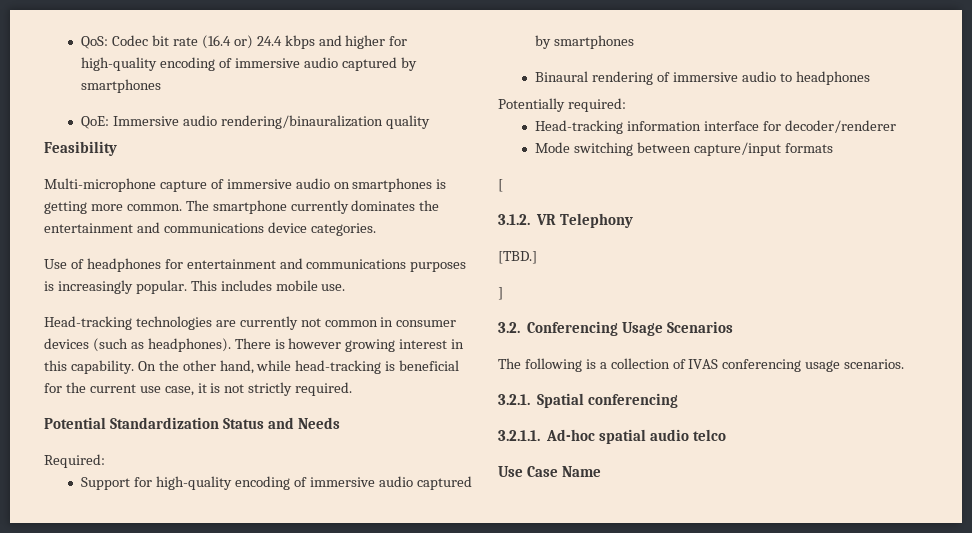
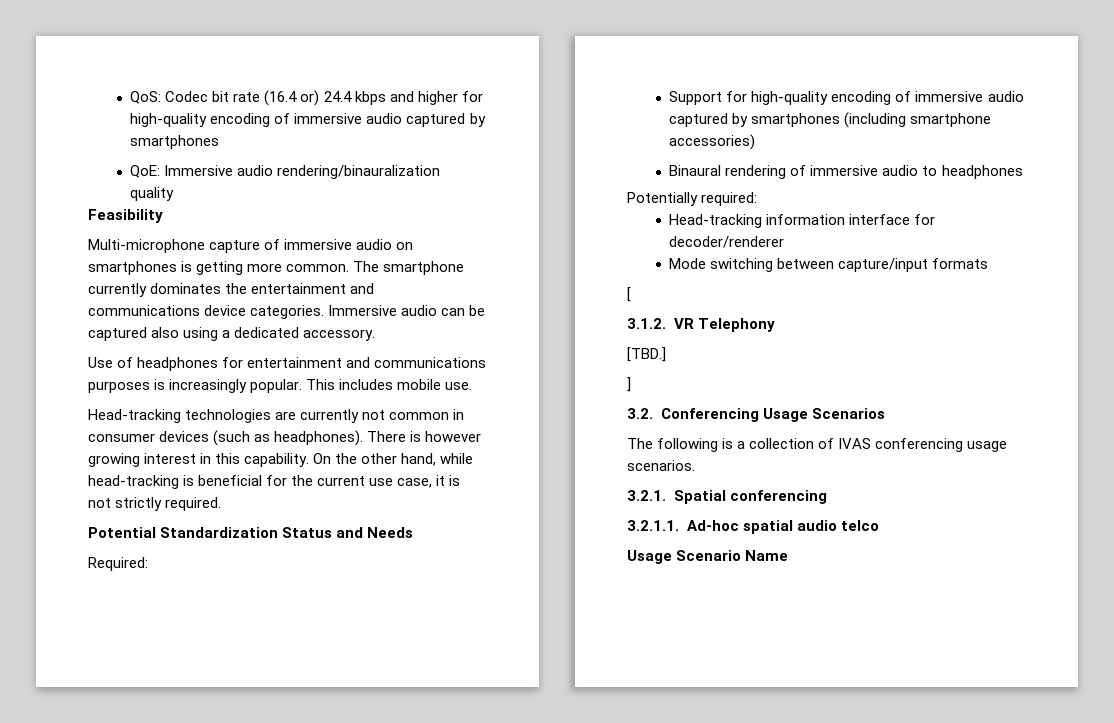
+ Immersive audio can be captured also using a dedicated accessory.
- Support for high-quality encoding of immersive audio captured by smartphones
+ Support for high-quality encoding of immersive audio captured by smartphones (including smartphone accessories)
- Use Case Name
+ Usage Scenario Name

